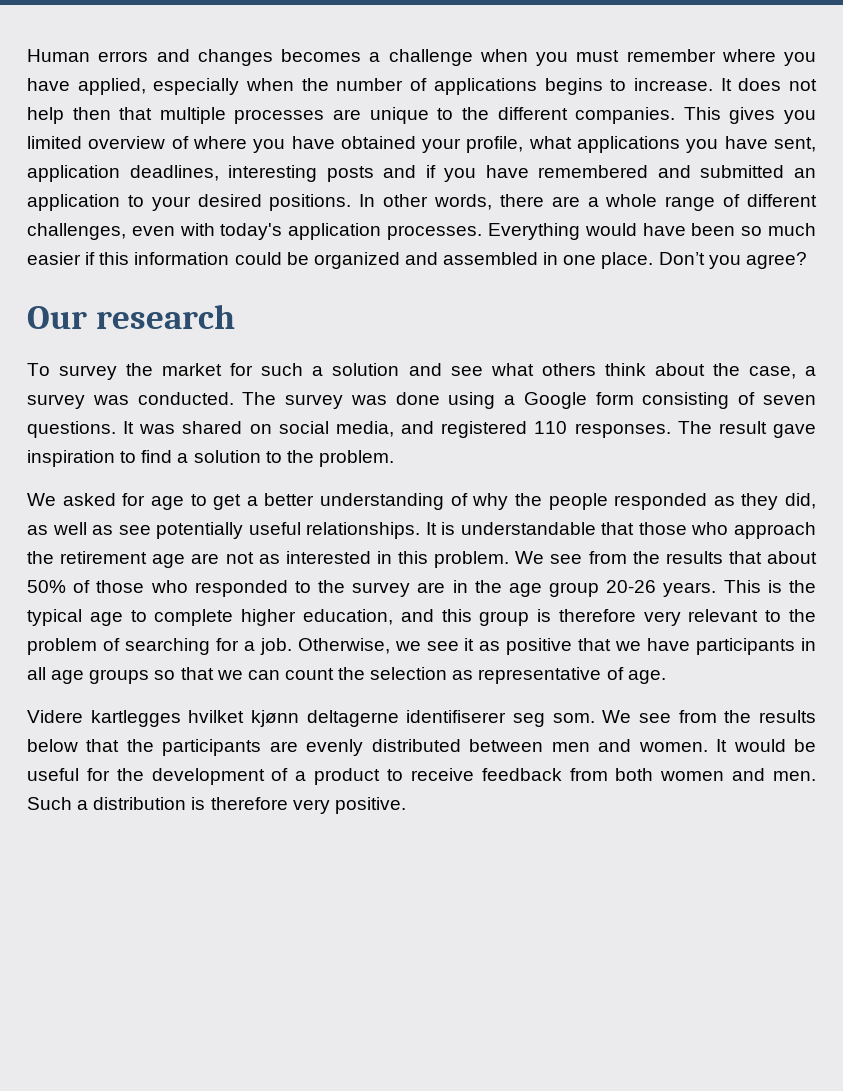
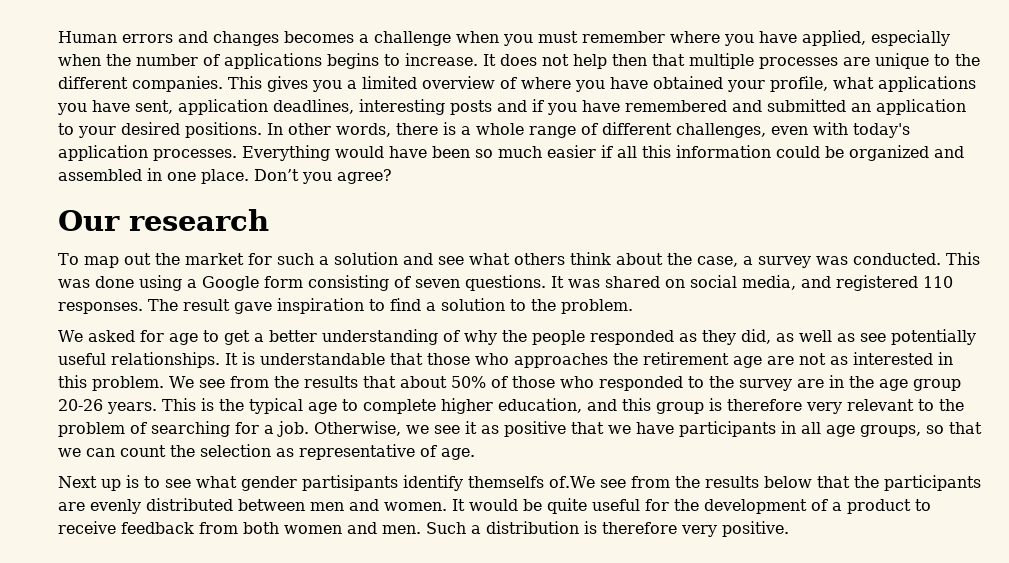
- This gives you limited overview of where you have obtained your profile, what applications you have sent, application deadlines, interesting posts and if you have remembered and submitted an application to your desired positions.
+ This gives you a limited overview of where you have obtained your profile, what applications you have sent, application deadlines, interesting posts and if you have remembered and submitted an application to your desired positions.
- In other words, there are a whole range of different challenges, even with today's application processes.
+ In other words, there is a whole range of different challenges, even with today's application processes.
- Everything would have been so much easier if this information could be organized and assembled in one place.
+ Everything would have been so much easier if all this information could be organized and assembled in one place.
- To survey the market for such a solution and see what others think about the case, a survey was conducted.
+ To map out the market for such a solution and see what others think about the case, a survey was conducted.
- The survey was done using a Google form consisting of seven questions.
+ This was done using a Google form consisting of seven questions.
- It is understandable that those who approach the retirement age are not as interested in this problem.
+ It is understandable that those who approaches the retirement age are not as interested in this problem.
- Otherwise, we see it as positive that we have participants in all age groups so that we can count the selection as representative of age.
+ Otherwise, we see it as positive that we have participants in all age groups, so that we can count the selection as representative of age.
- Videre kartlegges hvilket kjønn deltagerne identifiserer seg som. We see from the results below that the participants are evenly distributed between men and women.
+ Next up is to see what gender partisipants identify themselfs of.We see from the results below that the participants are evenly distributed between men and women.
- It would be useful for the development of a product to receive feedback from both women and men.
+ It would be quite useful for the development of a product to receive feedback from both women and men.

